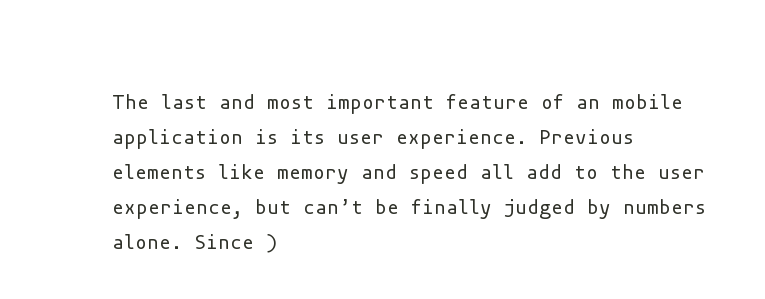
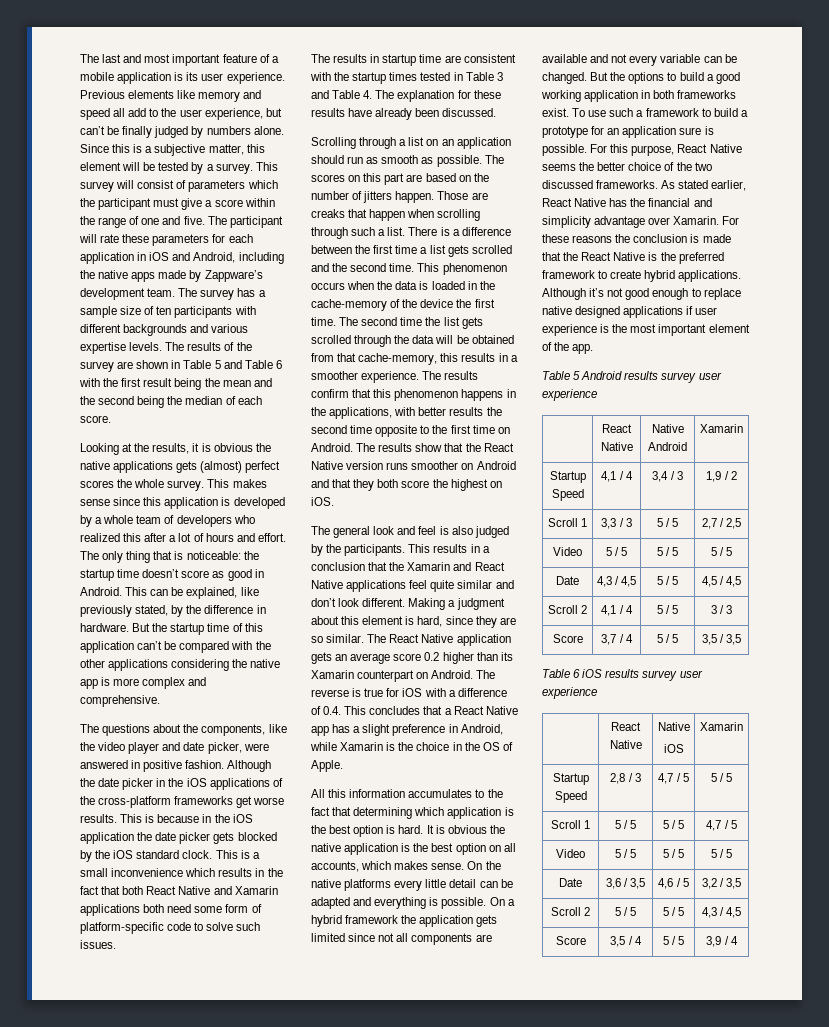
- The last and most important feature of an mobile application is its user experience.
+ The last and most important feature of a mobile application is its user experience.
- Since )
+ Since this is a subjective matter, this element will be tested by a survey. This survey will consist of parameters which the participant must give a score within the range of one and five. The participant will rate these parameters for each application in iOS and Android, including the native apps made by Zappware’s development team. The survey has a sample size of ten participants with different backgrounds and various expertise levels. The results of the survey are shown in Table 5 and Table 6 with the first result being the mean and the second being the median of each score.
+ Looking at the results, it is obvious the native applications gets (almost) perfect scores the whole survey. This makes sense since this application is developed by a whole team of developers who realized this after a lot of hours and effort. The only thing that is noticeable: the startup time doesn’t score as good in Android. This can be explained, like previously stated, by the difference in hardware. But the startup time of this application can’t be compared with the other applications considering the native app is more complex and comprehensive.
+ The questions about the components, like the video player and date picker, were answered in positive fashion. Although the date picker in the iOS applications of the cross-platform frameworks get worse results. This is because in the iOS application the date picker gets blocked by the iOS standard clock. This is a small inconvenience which results in the fact that both React Native and Xamarin applications both need some form of platform-specific code to solve such issues.
+ The results in startup time are consistent with the startup times tested in Table 3 and Table 4. The explanation for these results have already been discussed.
+ Scrolling through a list on an application should run as smooth as possible. The scores on this part are based on the number of jitters happen. Those are creaks that happen when scrolling through such a list. There is a difference between the first time a list gets scrolled and the second time. This phenomenon occurs when the data is loaded in the cache-memory of the device the first time. The second time the list gets scrolled through the data will be obtained from that cache-memory, this results in a smoother experience. The results confirm that this phenomenon happens in the applications, with better results the second time opposite to the first time on Android. The results show that the React Native version runs smoother on Android and that they both score the highest on iOS.
+ The general look and feel is also judged by the participants. This results in a conclusion that the Xamarin and React Native applications feel quite similar and don’t look different. Making a judgment about this element is hard, since they are so similar. The React Native application gets an average score 0.2 higher than its Xamarin counterpart on Android. The reverse is true for iOS with a difference of 0.4. This concludes that a React Native app has a slight preference in Android, while Xamarin is the choice in the OS of Apple.
+ All this information accumulates to the fact that determining which application is the best option is hard. It is obvious the native application is the best option on all accounts, which makes sense. On the native platforms every little detail can be adapted and everything is possible. On a hybrid framework the application gets limited since not all components are available and not every variable can be changed. But the options to build a good working application in both frameworks exist. To use such a framework to build a prototype for an application sure is possible. For this purpose, React Native seems the better choice of the two discussed frameworks. As stated earlier, React Native has the financial and simplicity advantage over Xamarin. For these reasons the conclusion is made that the React Native is the preferred framework to create hybrid applications. Although it’s not good enough to replace native designed applications if user experience is the most important element of the app.
+ Table 5 Android results survey user experience
+ | React Native | Native Android | Xamarin
+ Startup Speed | 4,1 / 4 | 3,4 / 3 | 1,9 / 2
+ Scroll 1 | 3,3 / 3 | 5 / 5 | 2,7 / 2,5
+ Video | 5 / 5 | 5 / 5 | 5 / 5
+ Date | 4,3 / 4,5 | 5 / 5 | 4,5 / 4,5
+ Scroll 2 | 4,1 / 4 | 5 / 5 | 3 / 3
+ Score | 3,7 / 4 | 5 / 5 | 3,5 / 3,5
+ Table 6 iOS results survey user experience
+ | React Native | Native
+ iOS | Xamarin
+ Startup Speed | 2,8 / 3 | 4,7 / 5 | 5 / 5
+ Scroll 1 | 5 / 5 | 5 / 5 | 4,7 / 5
+ Video | 5 / 5 | 5 / 5 | 5 / 5
+ Date | 3,6 / 3,5 | 4,6 / 5 | 3,2 / 3,5
+ Scroll 2 | 5 / 5 | 5 / 5 | 4,3 / 4,5
+ Score | 3,5 / 4 | 5 / 5 | 3,9 / 4

